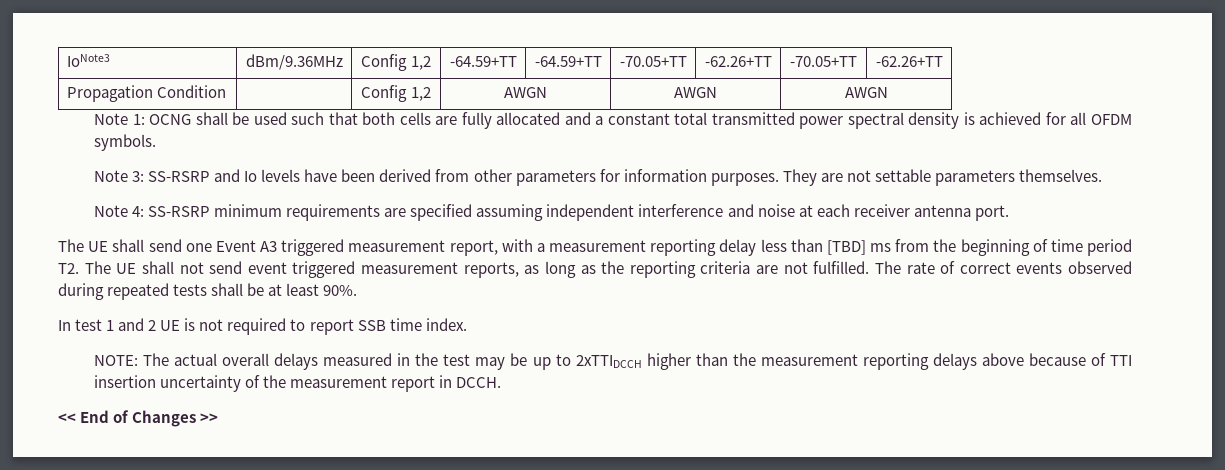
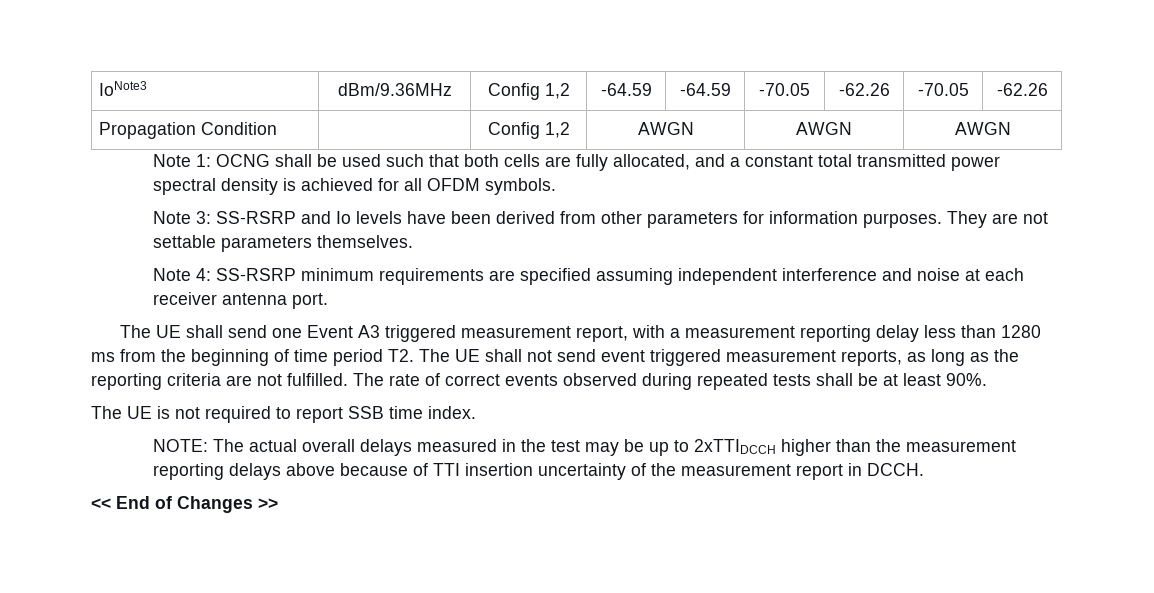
- IoNote3 | dBm/9.36MHz | Config 1,2 | -64.59+TT | -64.59+TT | -70.05+TT | -62.26+TT | -70.05+TT | -62.26+TT
+ IoNote3 | dBm/9.36MHz | Config 1,2 | -64.59 | -64.59 | -70.05 | -62.26 | -70.05 | -62.26
- Note 1: OCNG shall be used such that both cells are fully allocated and a constant total transmitted power spectral density is achieved for all OFDM symbols.
+ Note 1: OCNG shall be used such that both cells are fully allocated, and a constant total transmitted power spectral density is achieved for all OFDM symbols.
- The UE shall send one Event A3 triggered measurement report, with a measurement reporting delay less than [TBD] ms from the beginning of time period T2. The UE shall not send event triggered measurement reports, as long as the reporting criteria are not fulfilled.
+ The UE shall send one Event A3 triggered measurement report, with a measurement reporting delay less than 1280 ms from the beginning of time period T2. The UE shall not send event triggered measurement reports, as long as the reporting criteria are not fulfilled.
- In test 1 and 2 UE is not required to report SSB time index.
+ The UE is not required to report SSB time index.

